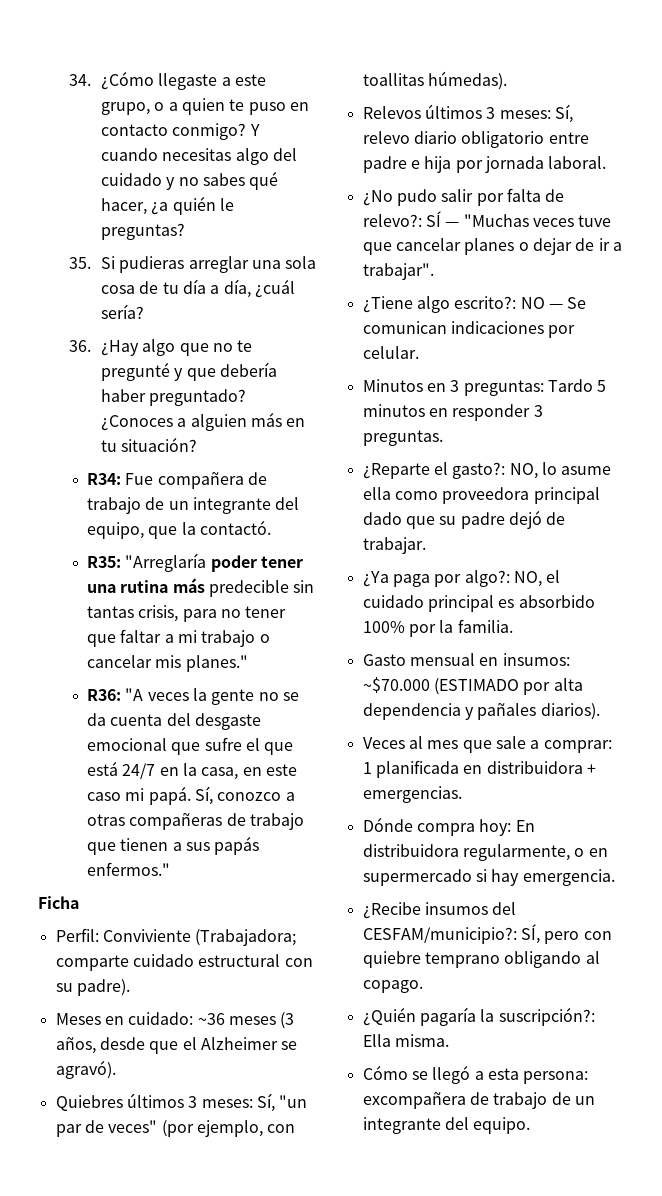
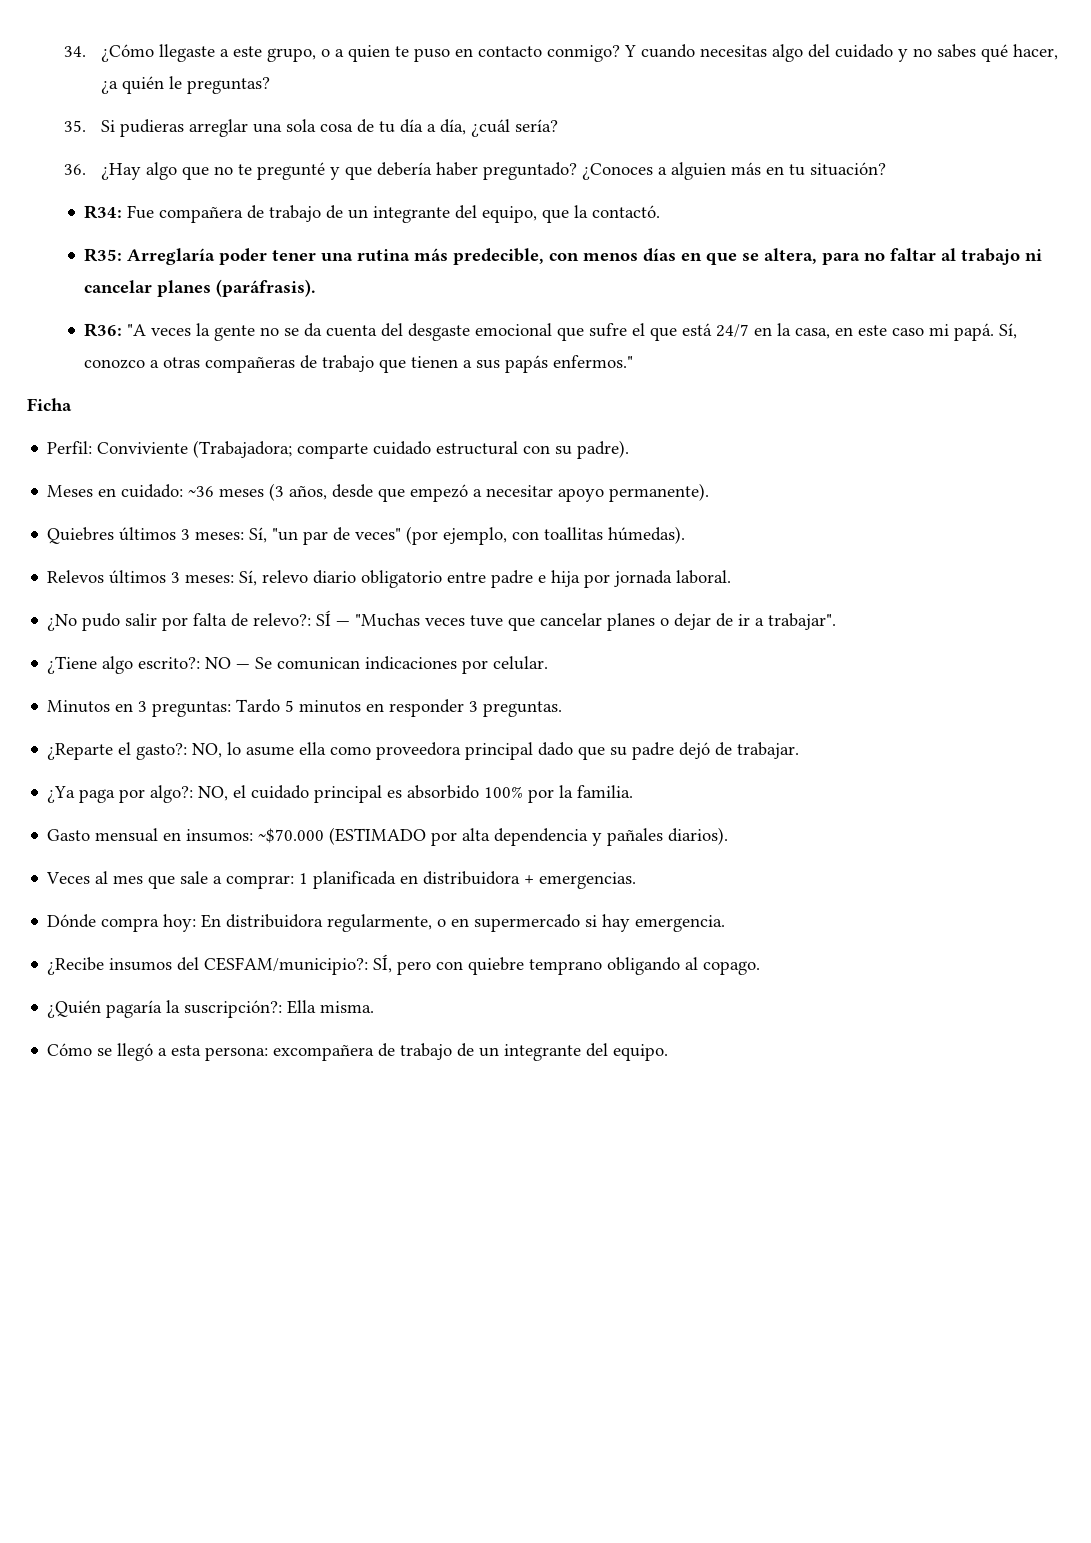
- R35: "Arreglaría poder tener una rutina más predecible sin tantas crisis, para no tener que faltar a mi trabajo o cancelar mis planes."
+ R35: Arreglaría poder tener una rutina más predecible, con menos días en que se altera, para no faltar al trabajo ni cancelar planes (paráfrasis).
- Meses en cuidado: ~36 meses (3 años, desde que el Alzheimer se agravó).
+ Meses en cuidado: ~36 meses (3 años, desde que empezó a necesitar apoyo permanente).

